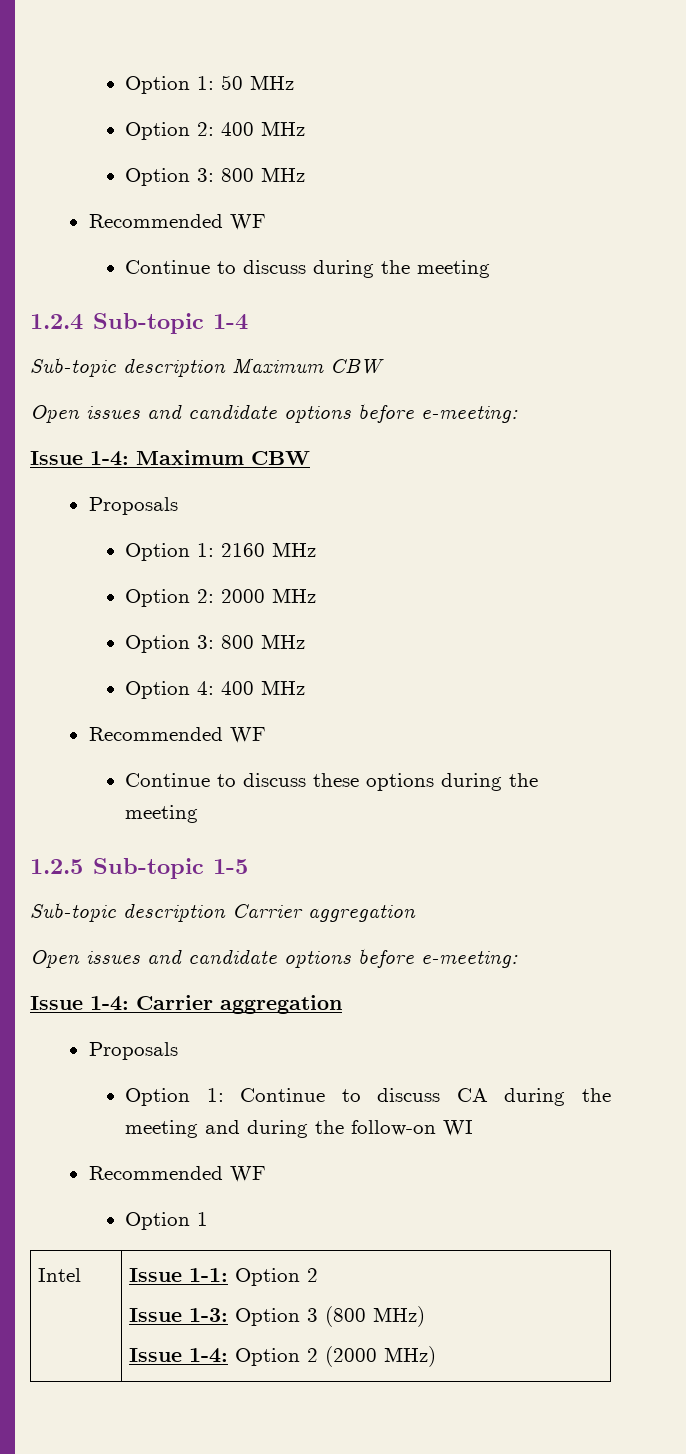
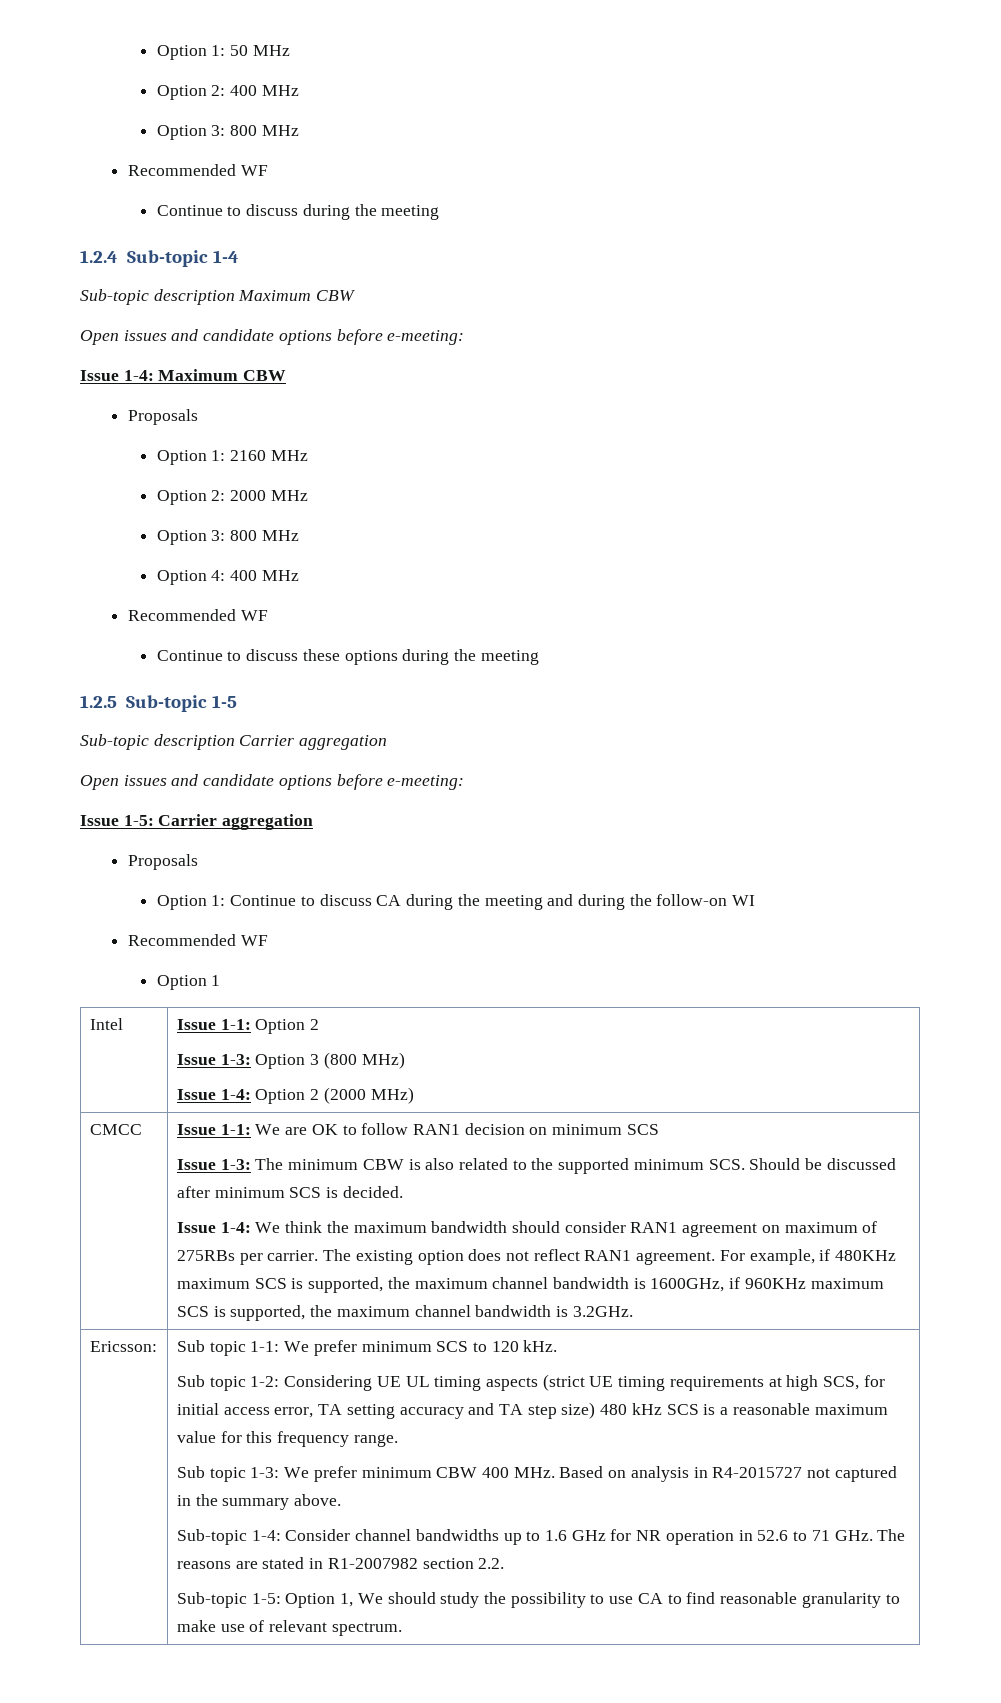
- Issue 1-4: Carrier aggregation
+ Issue 1-5: Carrier aggregation
+ CMCC | Issue 1-1: We are OK to follow RAN1 decision on minimum SCS
+ Issue 1-3: The minimum CBW is also related to the supported minimum SCS. Should be discussed after minimum SCS is decided.
+ Issue 1-4: We think the maximum bandwidth should consider RAN1 agreement on maximum of 275RBs per carrier. The existing option does not reflect RAN1 agreement. For example, if 480KHz maximum SCS is supported, the maximum channel bandwidth is 1600GHz, if 960KHz maximum SCS is supported, the maximum channel bandwidth is 3.2GHz.
+ Ericsson: | Sub topic 1-1: We prefer minimum SCS to 120 kHz.
+ Sub topic 1-2: Considering UE UL timing aspects (strict UE timing requirements at high SCS, for initial access error, TA setting accuracy and TA step size) 480 kHz SCS is a reasonable maximum value for this frequency range.
+ Sub topic 1-3: We prefer minimum CBW 400 MHz. Based on analysis in R4-2015727 not captured in the summary above.
+ Sub-topic 1-4: Consider channel bandwidths up to 1.6 GHz for NR operation in 52.6 to 71 GHz. The reasons are stated in R1-2007982 section 2.2.
+ Sub-topic 1-5: Option 1, We should study the possibility to use CA to find reasonable granularity to make use of relevant spectrum.

